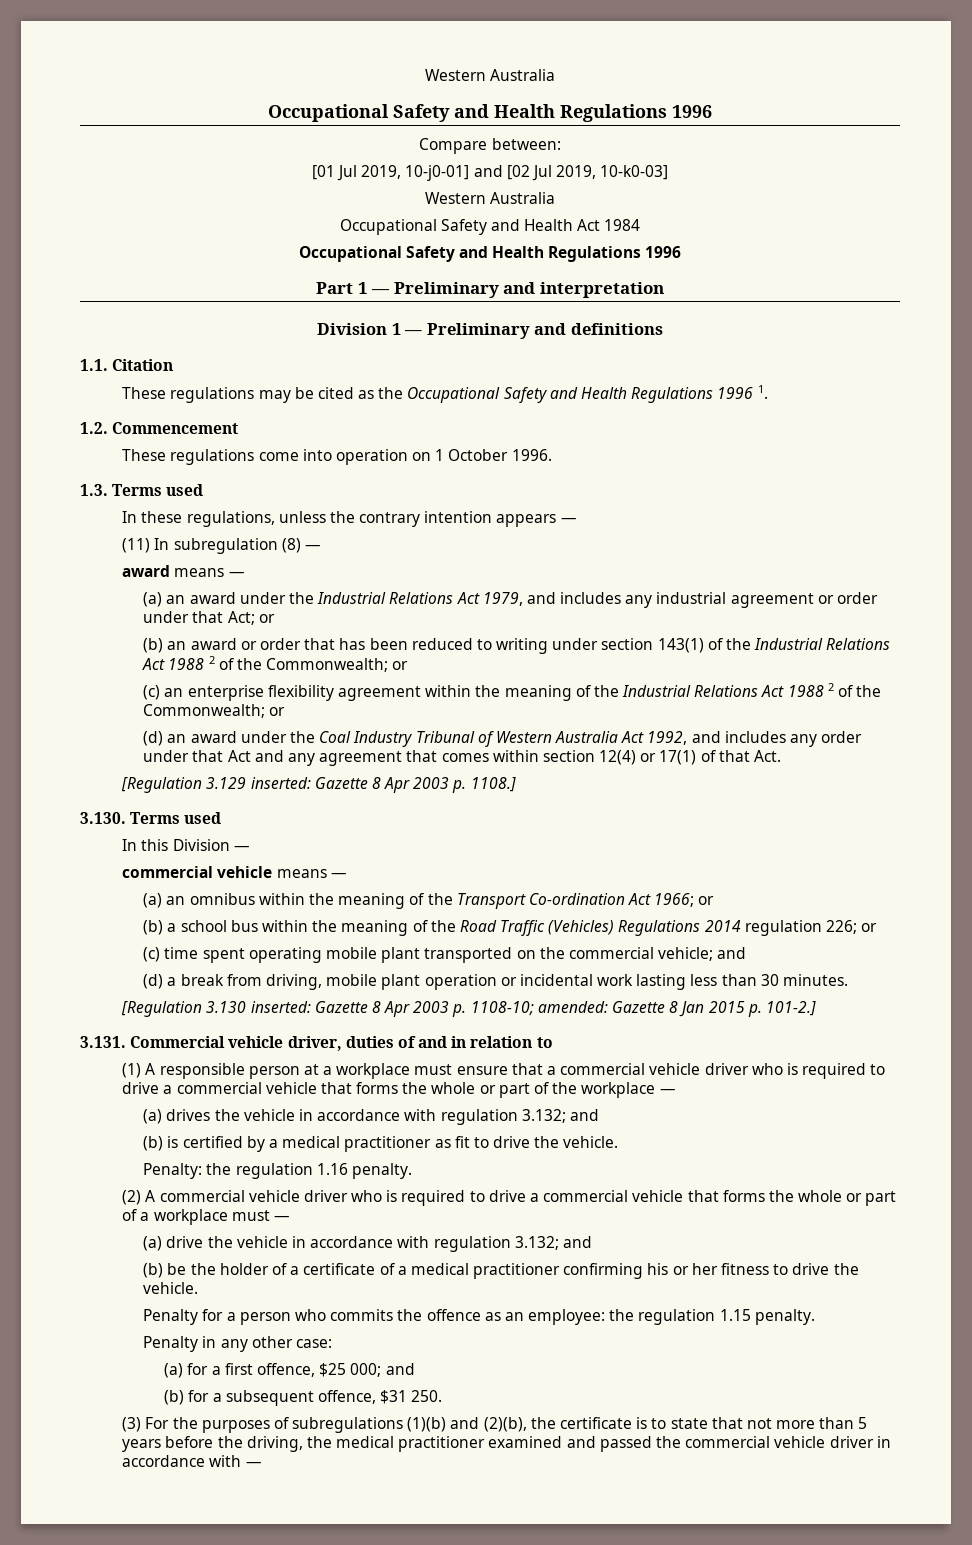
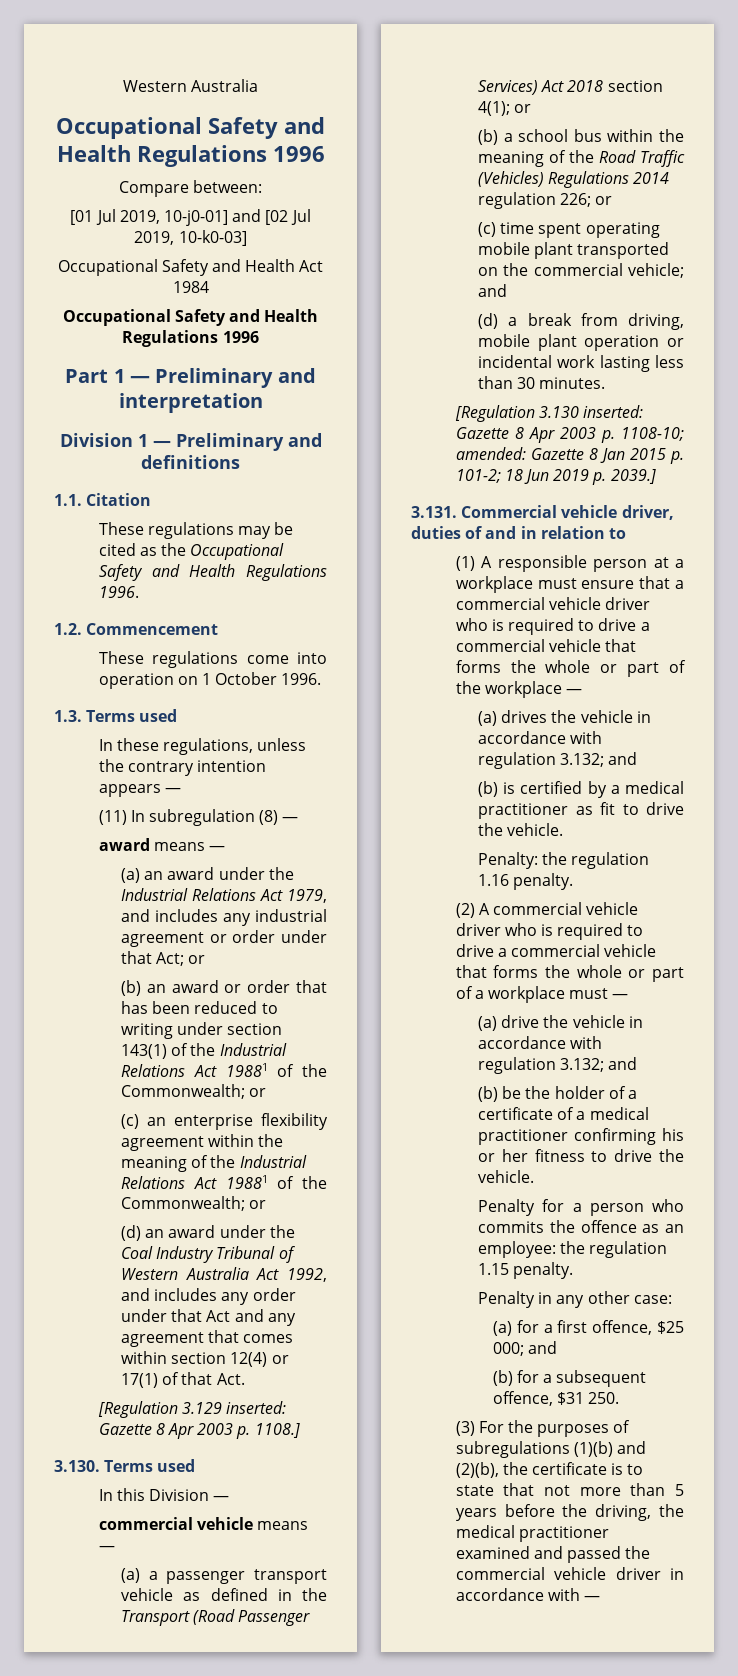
  [01 Jul 2019, 10-j0-01] and [02 Jul 2019, 10-k0-03]
- Western Australia
- These regulations may be cited as the Occupational Safety and Health Regulations 1996 1.
+ These regulations may be cited as the Occupational Safety and Health Regulations 1996.
- (b) an award or order that has been reduced to writing under section 143(1) of the Industrial Relations Act 1988 2 of the Commonwealth; or
+ (b) an award or order that has been reduced to writing under section 143(1) of the Industrial Relations Act 19881 of the Commonwealth; or
- (c) an enterprise flexibility agreement within the meaning of the Industrial Relations Act 1988 2 of the Commonwealth; or
+ (c) an enterprise flexibility agreement within the meaning of the Industrial Relations Act 19881 of the Commonwealth; or
- (a) an omnibus within the meaning of the Transport Co-ordination Act 1966; or
+ (a) a passenger transport vehicle as defined in the Transport (Road Passenger Services) Act 2018 section 4(1); or
- [Regulation 3.130 inserted: Gazette 8 Apr 2003 p. 1108-10; amended: Gazette 8 Jan 2015 p. 101-2.]
+ [Regulation 3.130 inserted: Gazette 8 Apr 2003 p. 1108-10; amended: Gazette 8 Jan 2015 p. 101-2; 18 Jun 2019 p. 2039.]

